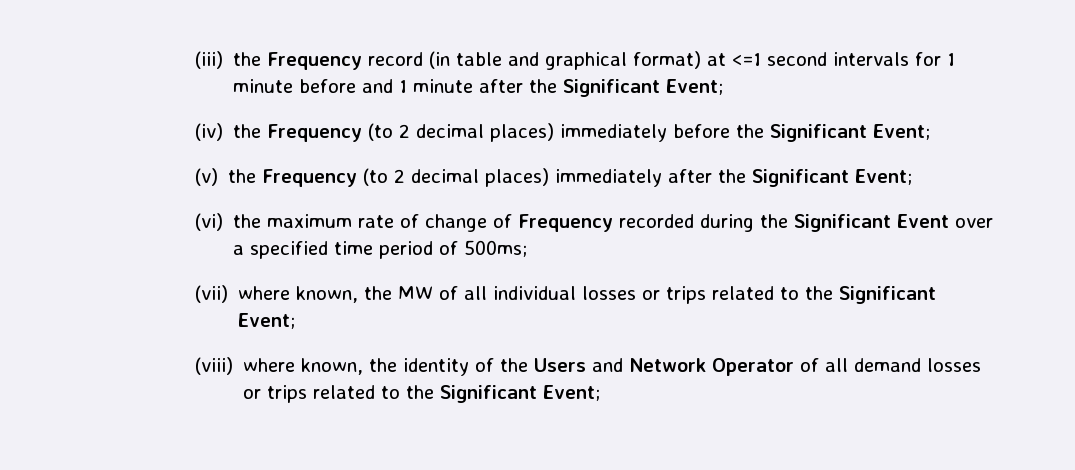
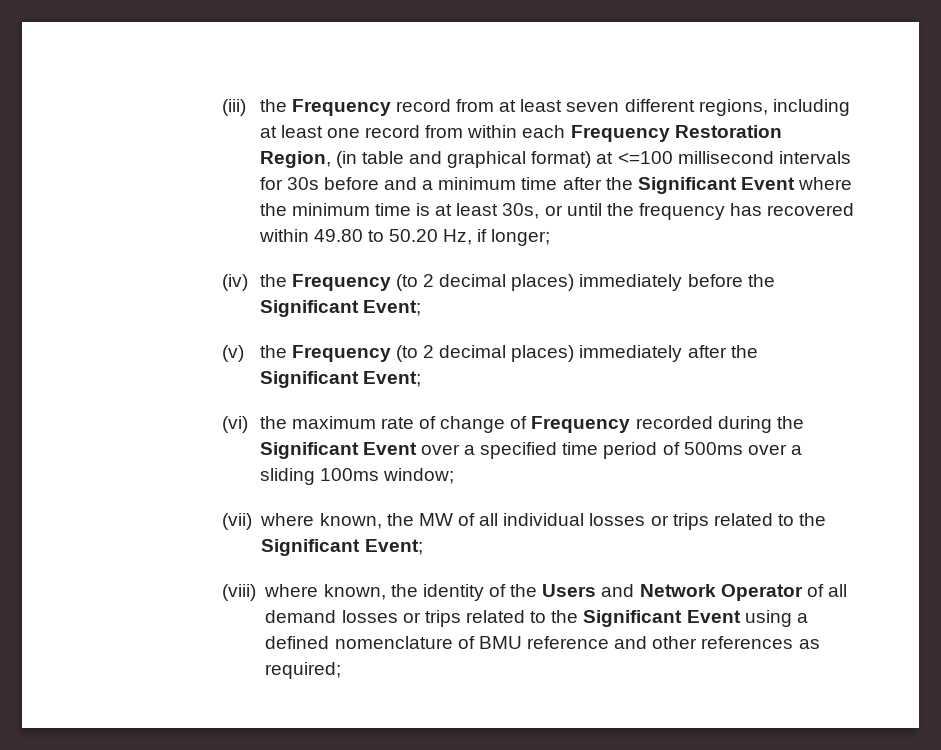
- (iii) the Frequency record (in table and graphical format) at <=1 second intervals for 1 minute before and 1 minute after the Significant Event;
+ (iii) the Frequency record from at least seven different regions, including at least one record from within each Frequency Restoration Region, (in table and graphical format) at <=100 millisecond intervals for 30s before and a minimum time after the Significant Event where the minimum time is at least 30s, or until the frequency has recovered within 49.80 to 50.20 Hz, if longer;
- (vi) the maximum rate of change of Frequency recorded during the Significant Event over a specified time period of 500ms;
+ (vi) the maximum rate of change of Frequency recorded during the Significant Event over a specified time period of 500ms over a sliding 100ms window;
- (viii) where known, the identity of the Users and Network Operator of all demand losses or trips related to the Significant Event;
+ (viii) where known, the identity of the Users and Network Operator of all demand losses or trips related to the Significant Event using a defined nomenclature of BMU reference and other references as required;

